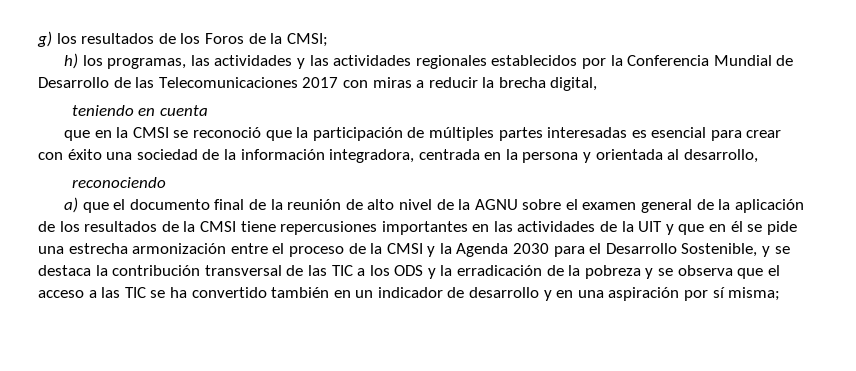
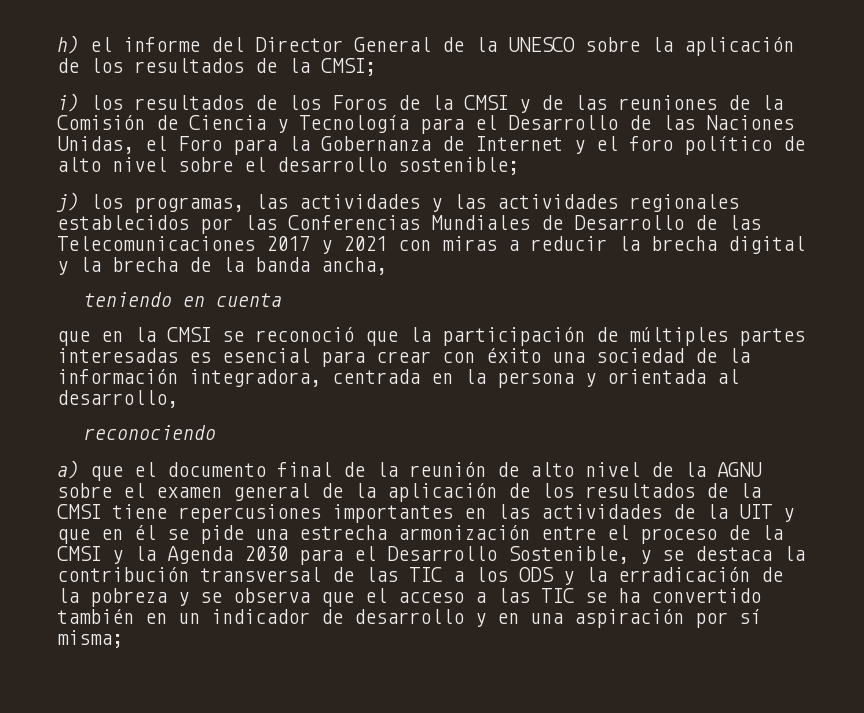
- g) los resultados de los Foros de la CMSI;
- h) los programas, las actividades y las actividades regionales establecidos por la Conferencia Mundial de Desarrollo de las Telecomunicaciones 2017 con miras a reducir la brecha digital,
+ h) el informe del Director General de la UNESCO sobre la aplicación de los resultados de la CMSI;
+ i) los resultados de los Foros de la CMSI y de las reuniones de la Comisión de Ciencia y Tecnología para el Desarrollo de las Naciones Unidas, el Foro para la Gobernanza de Internet y el foro político de alto nivel sobre el desarrollo sostenible;
+ j) los programas, las actividades y las actividades regionales establecidos por las Conferencias Mundiales de Desarrollo de las Telecomunicaciones 2017 y 2021 con miras a reducir la brecha digital y la brecha de la banda ancha,

